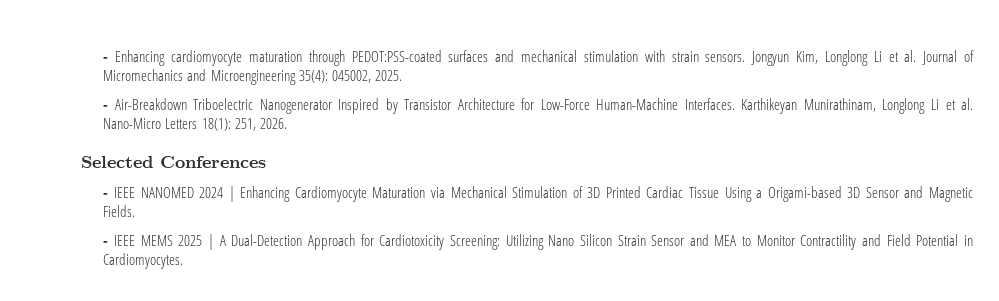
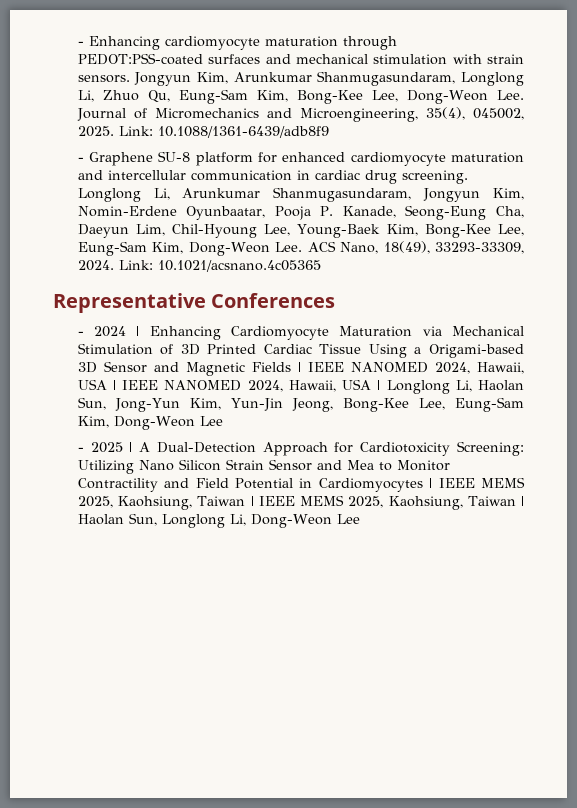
- Jongyun Kim, Longlong Li et al. Journal of Micromechanics and Microengineering 35(4): 045002, 2025.
- - Air-Breakdown Triboelectric Nanogenerator Inspired by Transistor Architecture for Low-Force Human-Machine Interfaces. Karthikeyan Munirathinam, Longlong Li et al. Nano-Micro Letters 18(1): 251, 2026.
- Selected Conferences
+ Jongyun Kim, Arunkumar Shanmugasundaram, Longlong Li, Zhuo Qu, Eung-Sam Kim, Bong-Kee Lee, Dong-Weon Lee. Journal of Micromechanics and Microengineering, 35(4), 045002, 2025. Link: 10.1088/1361-6439/adb8f9
+ - Graphene SU-8 platform for enhanced cardiomyocyte maturation and intercellular communication in cardiac drug screening. Longlong Li, Arunkumar Shanmugasundaram, Jongyun Kim, Nomin-Erdene Oyunbaatar, Pooja P. Kanade, Seong-Eung Cha, Daeyun Lim, Chil-Hyoung Lee, Young-Baek Kim, Bong-Kee Lee, Eung-Sam Kim, Dong-Weon Lee. ACS Nano, 18(49), 33293-33309, 2024. Link: 10.1021/acsnano.4c05365
+ Representative Conferences
- - IEEE NANOMED 2024 | Enhancing Cardiomyocyte Maturation via Mechanical Stimulation of 3D Printed Cardiac Tissue Using a Origami-based 3D Sensor and Magnetic Fields.
- - IEEE MEMS 2025 | A Dual-Detection Approach for Cardiotoxicity Screening: Utilizing Nano Silicon Strain Sensor and MEA to Monitor Contractility and Field Potential in Cardiomyocytes.
+ - 2024 | Enhancing Cardiomyocyte Maturation via Mechanical Stimulation of 3D Printed Cardiac Tissue Using a Origami-based 3D Sensor and Magnetic Fields | IEEE NANOMED 2024, Hawaii, USA | IEEE NANOMED 2024, Hawaii, USA | Longlong Li, Haolan Sun, Jong-Yun Kim, Yun-Jin Jeong, Bong-Kee Lee, Eung-Sam Kim, Dong-Weon Lee
+ - 2025 | A Dual-Detection Approach for Cardiotoxicity Screening: Utilizing Nano Silicon Strain Sensor and Mea to Monitor Contractility and Field Potential in Cardiomyocytes | IEEE MEMS 2025, Kaohsiung, Taiwan | IEEE MEMS 2025, Kaohsiung, Taiwan | Haolan Sun, Longlong Li, Dong-Weon Lee

